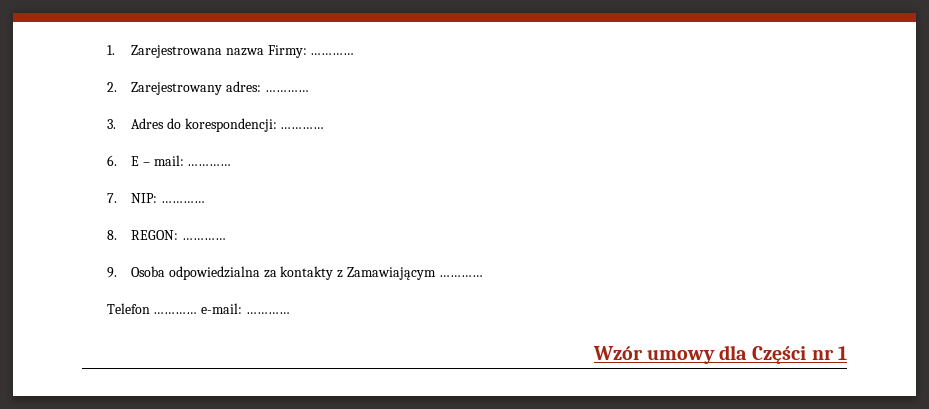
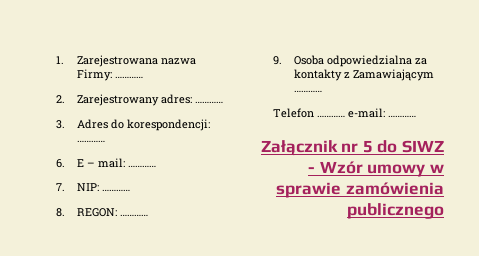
- Wzór umowy dla Części nr 1
+ Załącznik nr 5 do SIWZ - Wzór umowy w sprawie zamówienia publicznego

